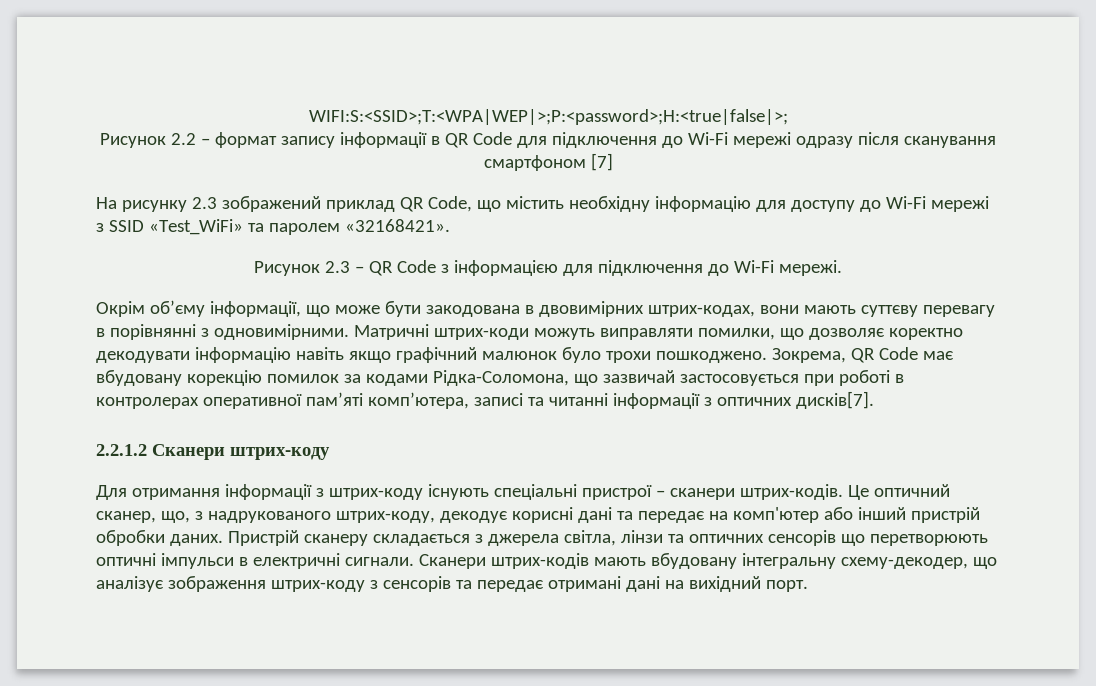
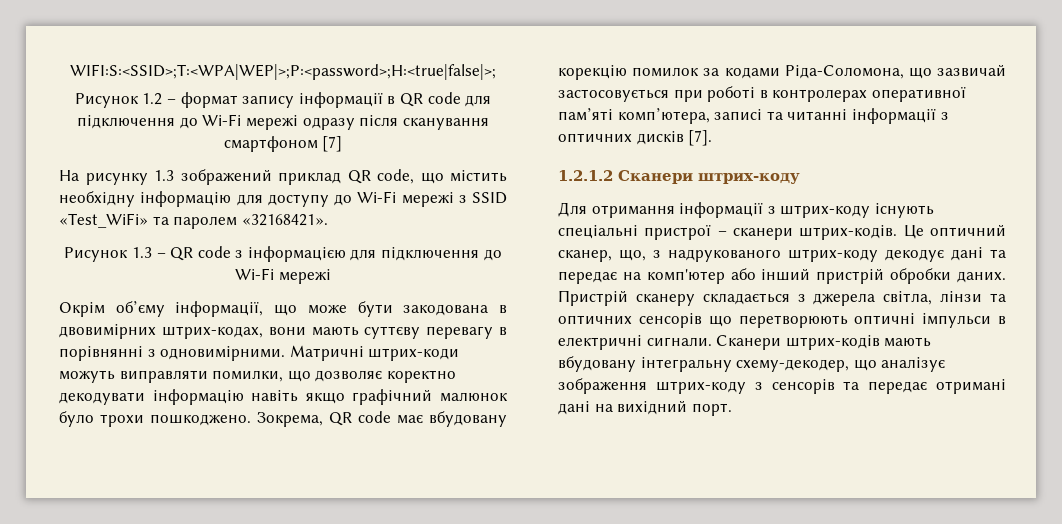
- Рисунок 2.2 – формат запису інформації в QR Code для підключення до Wi-Fi мережі одразу після сканування смартфоном [7]
+ Рисунок 1.2 – формат запису інформації в QR сode для підключення до Wi-Fi мережі одразу після сканування смартфоном [7]
- На рисунку 2.3 зображений приклад QR Code, що містить необхідну інформацію для доступу до Wi-Fi мережі з SSID «Test_WiFi» та паролем «32168421».
+ На рисунку 1.3 зображений приклад QR сode, що містить необхідну інформацію для доступу до Wi-Fi мережі з SSID «Test_WiFi» та паролем «32168421».
- Рисунок 2.3 – QR Code з інформацією для підключення до Wi-Fi мережі.
+ Рисунок 1.3 – QR сode з інформацією для підключення до Wi-Fi мережі
- Зокрема, QR Code має вбудовану корекцію помилок за кодами Рідка-Соломона, що зазвичай застосовується при роботі в контролерах оперативної пам’яті комп’ютера, записі та читанні інформації з оптичних дисків[7].
- 2.2.1.2 Сканери штрих-коду
+ Зокрема, QR сode має вбудовану корекцію помилок за кодами Ріда-Соломона, що зазвичай застосовується при роботі в контролерах оперативної пам’яті комп’ютера, записі та читанні інформації з оптичних дисків [7].
+ 1.2.1.2 Сканери штрих-коду
- Це оптичний сканер, що, з надрукованого штрих-коду, декодує корисні дані та передає на комп'ютер або інший пристрій обробки даних.
+ Це оптичний сканер, що, з надрукованого штрих-коду декодує дані та передає на комп'ютер або інший пристрій обробки даних.

